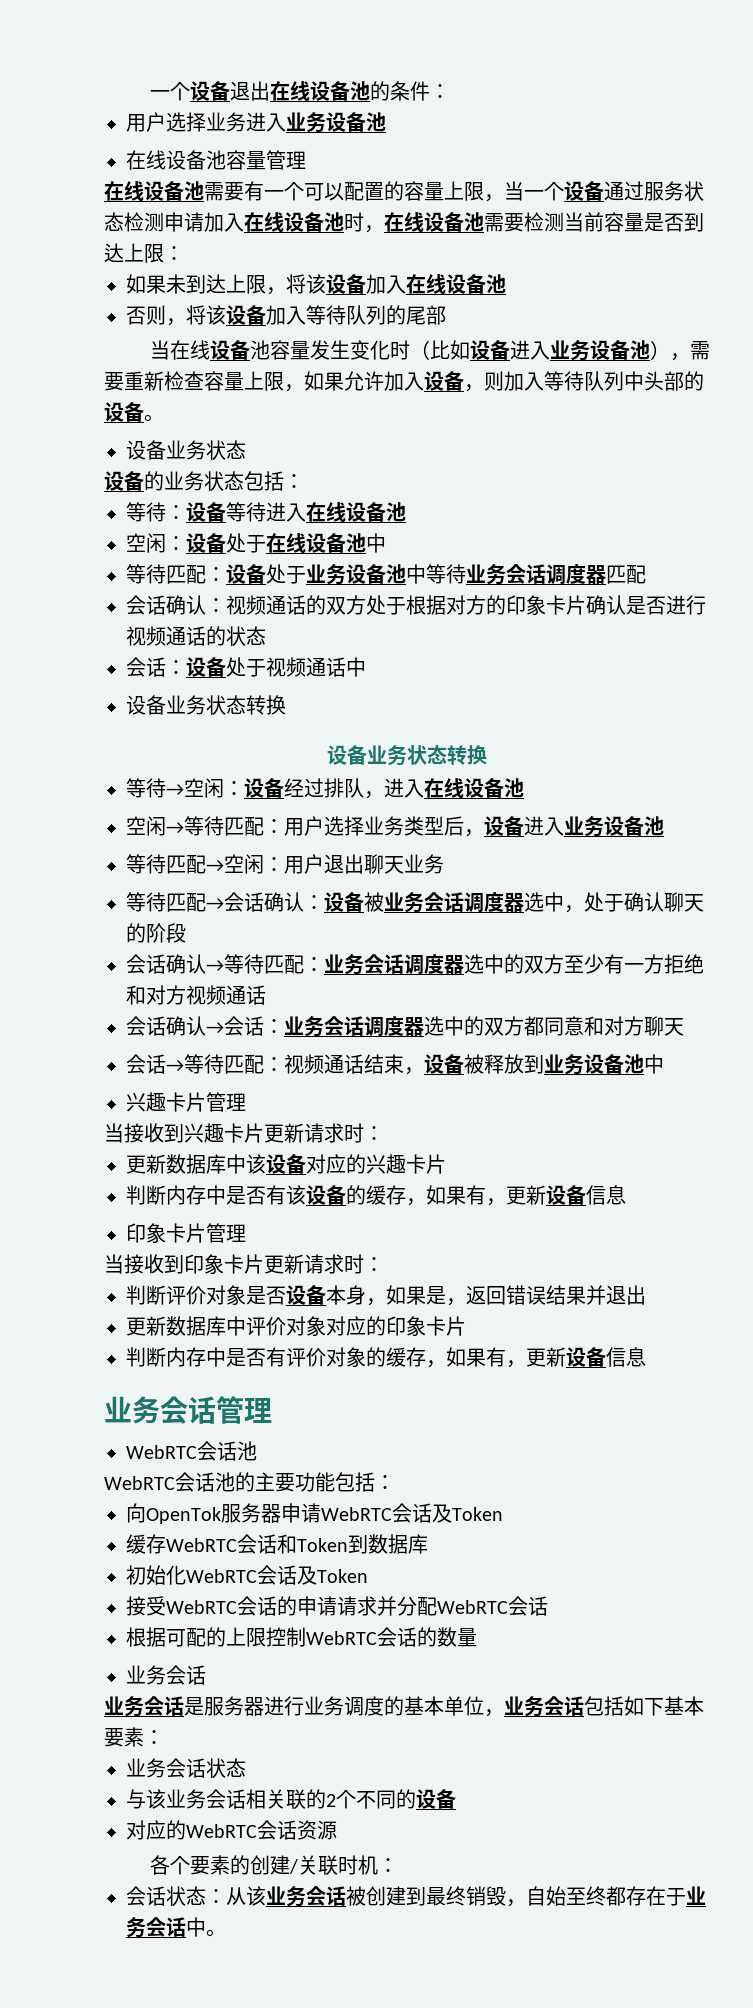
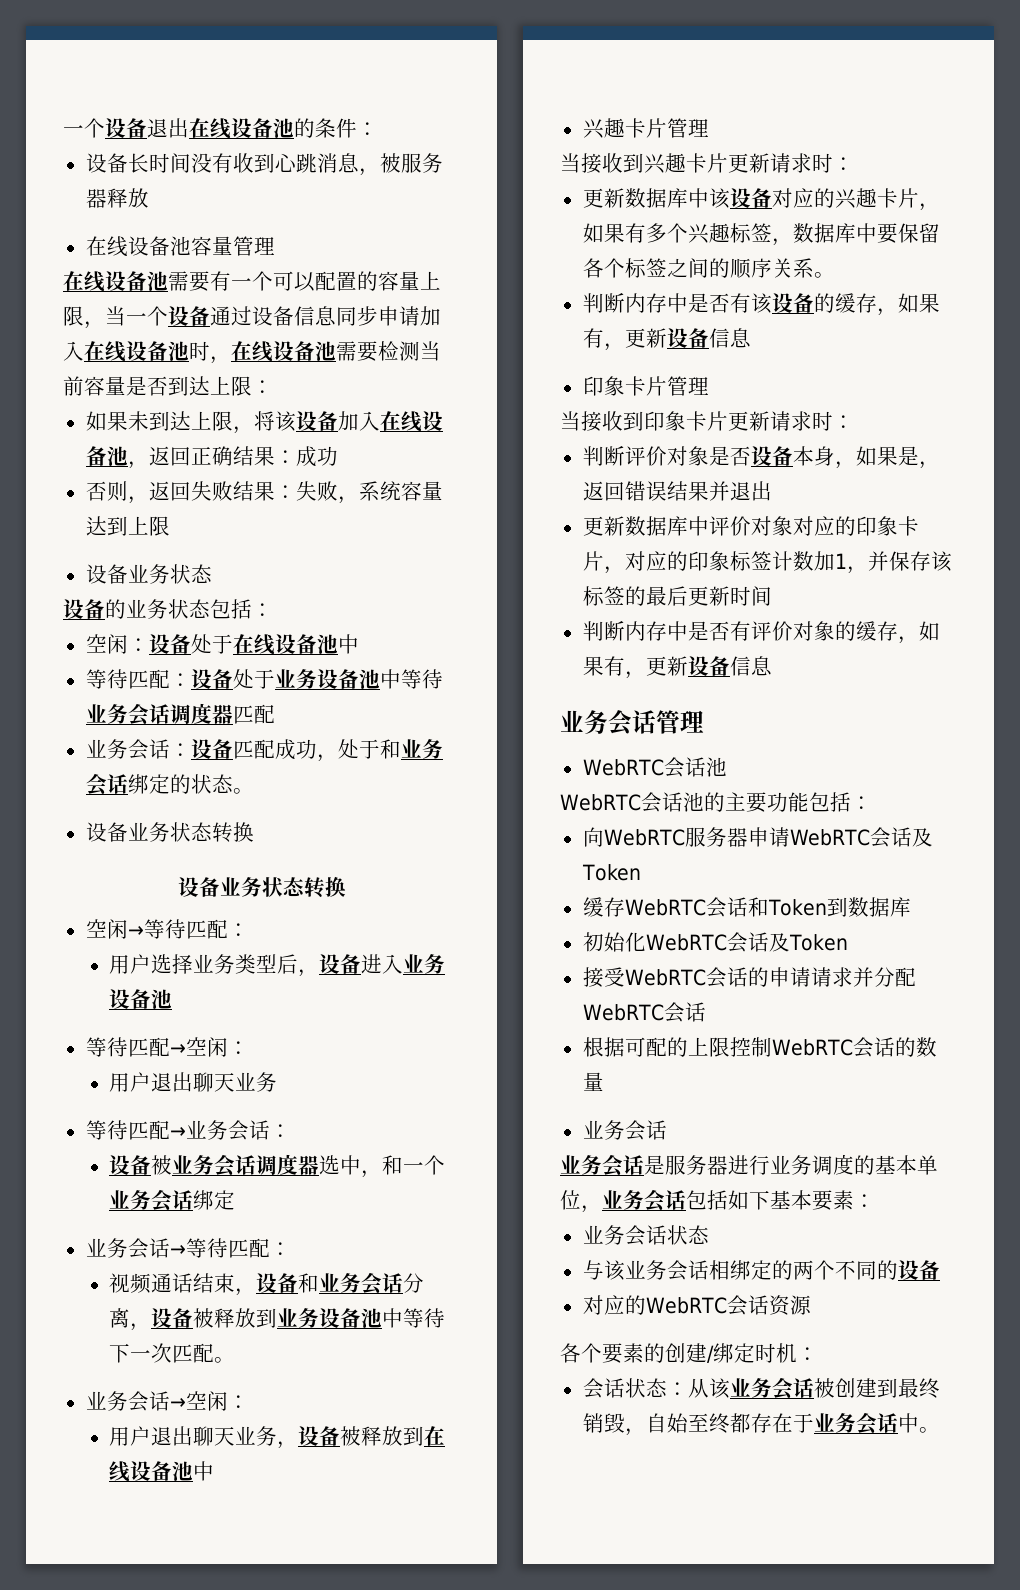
- 用户选择业务进入业务设备池
+ 设备长时间没有收到心跳消息，被服务器释放
- 在线设备池需要有一个可以配置的容量上限，当一个设备通过服务状态检测申请加入在线设备池时，在线设备池需要检测当前容量是否到达上限：
+ 在线设备池需要有一个可以配置的容量上限，当一个设备通过设备信息同步申请加入在线设备池时，在线设备池需要检测当前容量是否到达上限：
- 如果未到达上限，将该设备加入在线设备池
- 否则，将该设备加入等待队列的尾部
- 当在线设备池容量发生变化时（比如设备进入业务设备池），需要重新检查容量上限，如果允许加入设备，则加入等待队列中头部的设备。
+ 如果未到达上限，将该设备加入在线设备池，返回正确结果：成功
+ 否则，返回失败结果：失败，系统容量达到上限
- 等待：设备等待进入在线设备池
- 会话确认：视频通话的双方处于根据对方的印象卡片确认是否进行视频通话的状态
- 会话：设备处于视频通话中
+ 业务会话：设备匹配成功，处于和业务会话绑定的状态。
- 等待→空闲：设备经过排队，进入在线设备池
- 空闲→等待匹配：用户选择业务类型后，设备进入业务设备池
+ 空闲→等待匹配：
+ 用户选择业务类型后，设备进入业务设备池
- 等待匹配→空闲：用户退出聊天业务
+ 等待匹配→空闲：
+ 用户退出聊天业务
- 等待匹配→会话确认：设备被业务会话调度器选中，处于确认聊天的阶段
- 会话确认→等待匹配：业务会话调度器选中的双方至少有一方拒绝和对方视频通话
- 会话确认→会话：业务会话调度器选中的双方都同意和对方聊天
- 会话→等待匹配：视频通话结束，设备被释放到业务设备池中
+ 等待匹配→业务会话：
+ 设备被业务会话调度器选中，和一个业务会话绑定
+ 业务会话→等待匹配：
+ 视频通话结束，设备和业务会话分离，设备被释放到业务设备池中等待下一次匹配。
+ 业务会话→空闲：
+ 用户退出聊天业务，设备被释放到在线设备池中
- 更新数据库中该设备对应的兴趣卡片
+ 更新数据库中该设备对应的兴趣卡片，如果有多个兴趣标签，数据库中要保留各个标签之间的顺序关系。
- 更新数据库中评价对象对应的印象卡片
+ 更新数据库中评价对象对应的印象卡片，对应的印象标签计数加1，并保存该标签的最后更新时间
- 向OpenTok服务器申请WebRTC会话及Token
+ 向WebRTC服务器申请WebRTC会话及Token
- 与该业务会话相关联的2个不同的设备
+ 与该业务会话相绑定的两个不同的设备
- 各个要素的创建/关联时机：
+ 各个要素的创建/绑定时机：

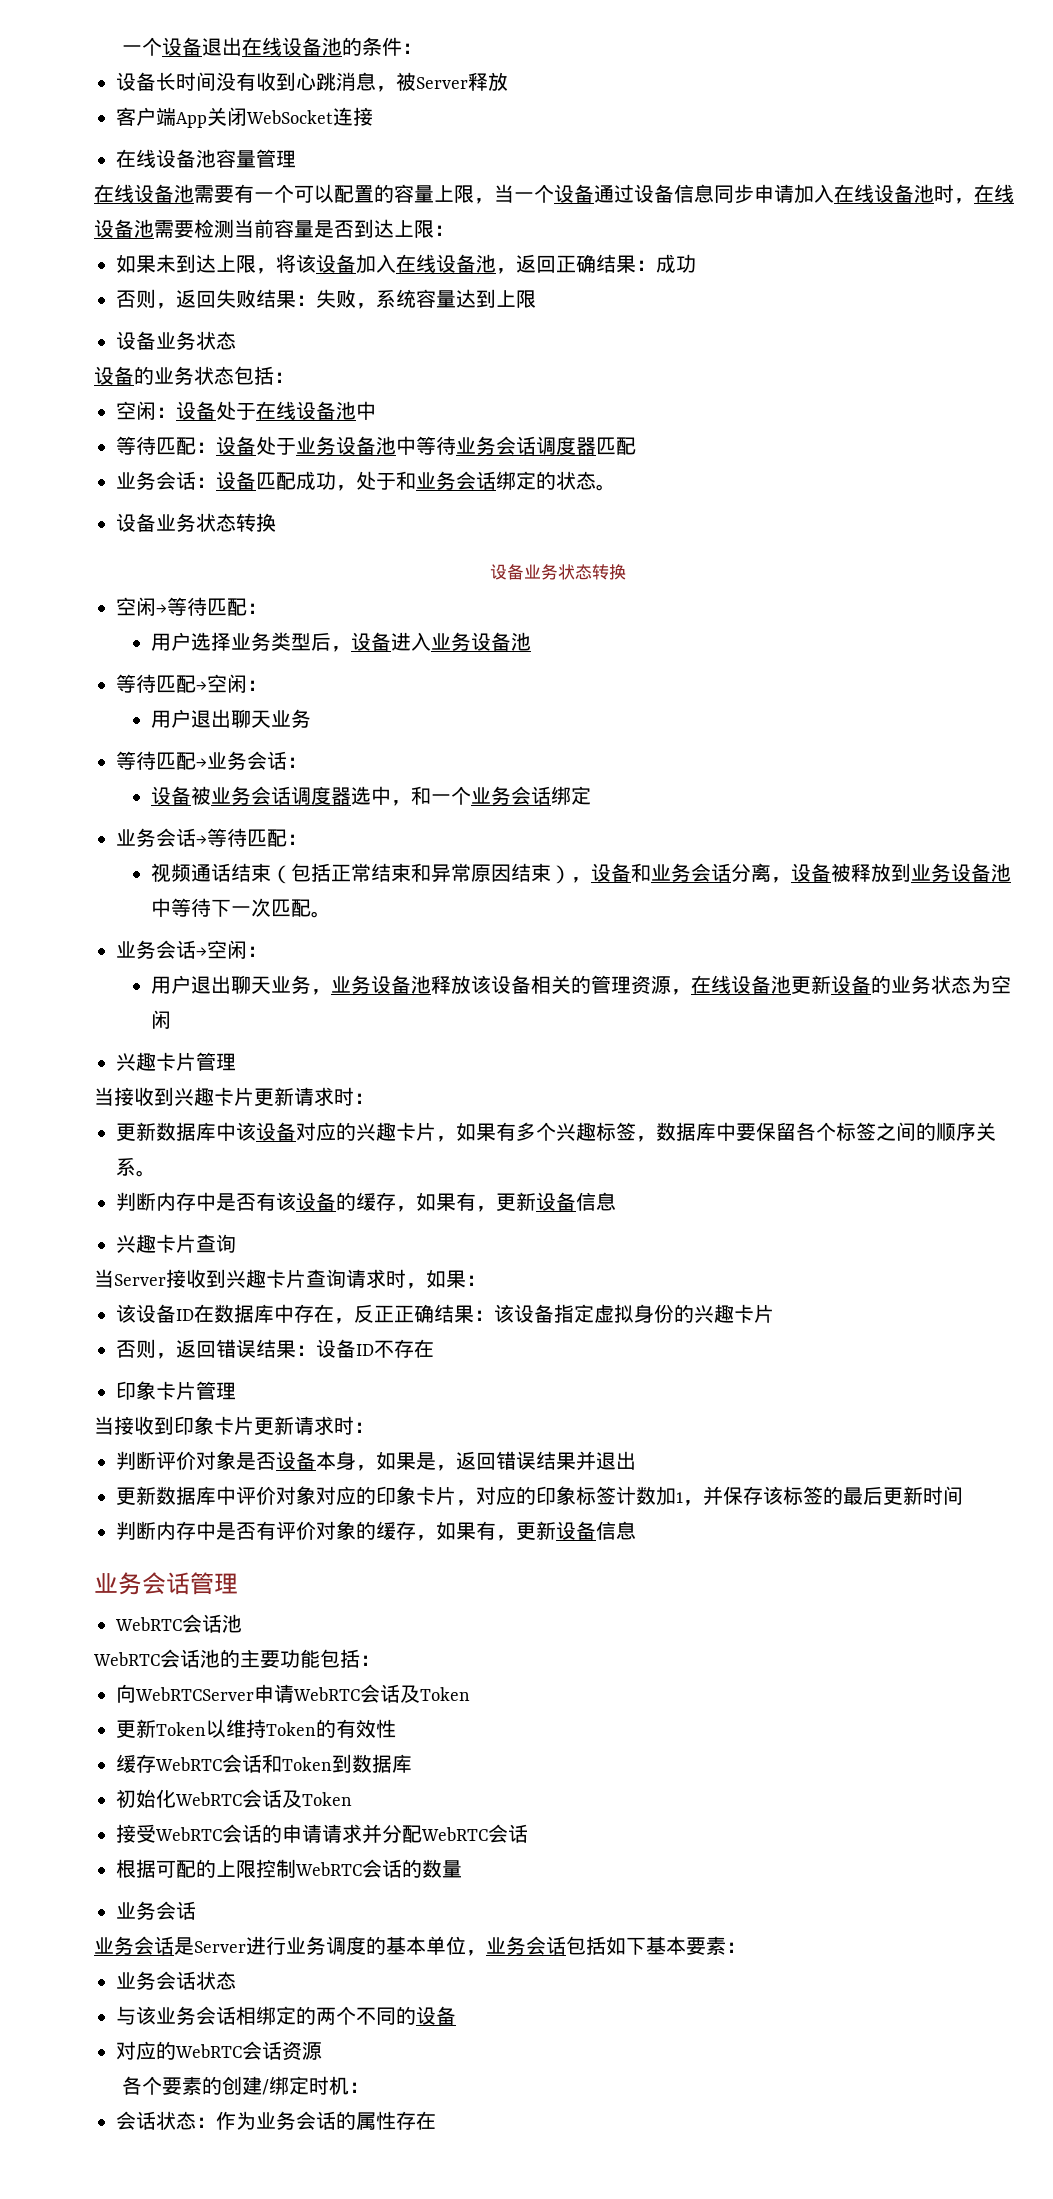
- 设备长时间没有收到心跳消息，被服务器释放
+ 设备长时间没有收到心跳消息，被Server释放
+ 客户端App关闭WebSocket连接
- 视频通话结束，设备和业务会话分离，设备被释放到业务设备池中等待下一次匹配。
+ 视频通话结束（包括正常结束和异常原因结束），设备和业务会话分离，设备被释放到业务设备池中等待下一次匹配。
- 用户退出聊天业务，设备被释放到在线设备池中
+ 用户退出聊天业务，业务设备池释放该设备相关的管理资源，在线设备池更新设备的业务状态为空闲
  判断内存中是否有该设备的缓存，如果有，更新设备信息
+ 兴趣卡片查询
+ 当Server接收到兴趣卡片查询请求时，如果：
+ 该设备ID在数据库中存在，反正正确结果：该设备指定虚拟身份的兴趣卡片
+ 否则，返回错误结果：设备ID不存在
- 向WebRTC服务器申请WebRTC会话及Token
+ 向WebRTCServer申请WebRTC会话及Token
+ 更新Token以维持Token的有效性
- 业务会话是服务器进行业务调度的基本单位，业务会话包括如下基本要素：
+ 业务会话是Server进行业务调度的基本单位，业务会话包括如下基本要素：
- 会话状态：从该业务会话被创建到最终销毁，自始至终都存在于业务会话中。
+ 会话状态：作为业务会话的属性存在

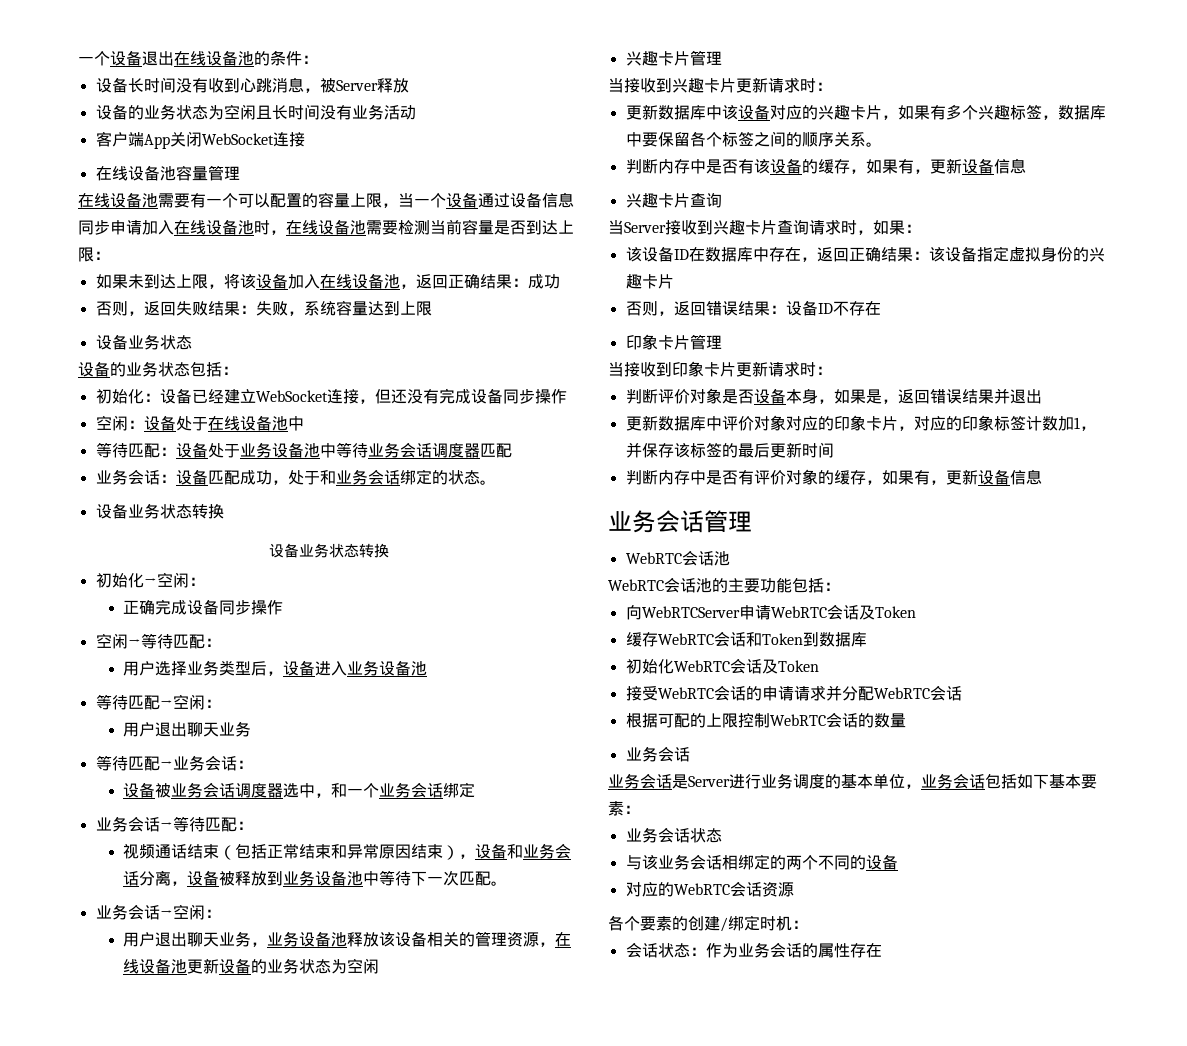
+ 设备的业务状态为空闲且长时间没有业务活动
+ 初始化：设备已经建立WebSocket连接，但还没有完成设备同步操作
+ 初始化→空闲：
+ 正确完成设备同步操作
- 该设备ID在数据库中存在，反正正确结果：该设备指定虚拟身份的兴趣卡片
+ 该设备ID在数据库中存在，返回正确结果：该设备指定虚拟身份的兴趣卡片
- 更新Token以维持Token的有效性

